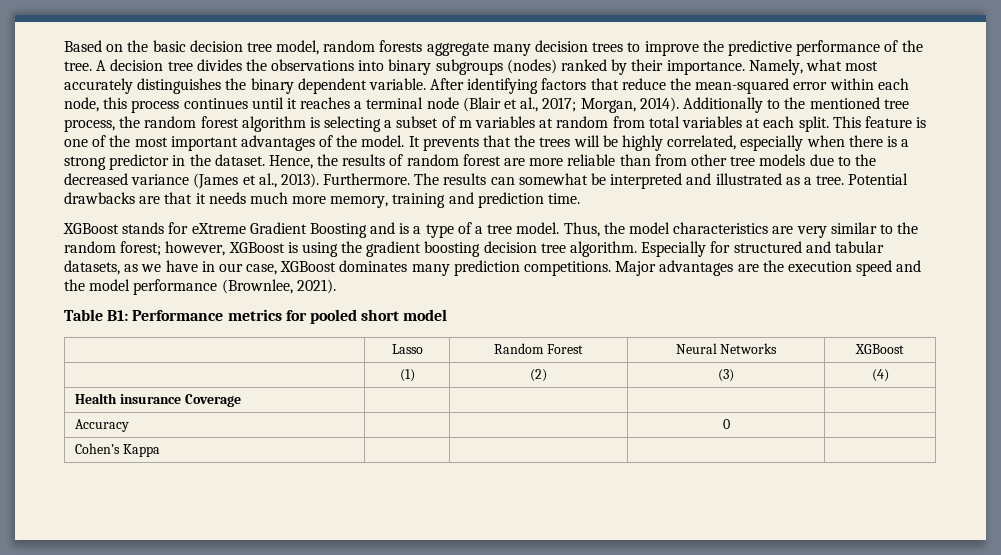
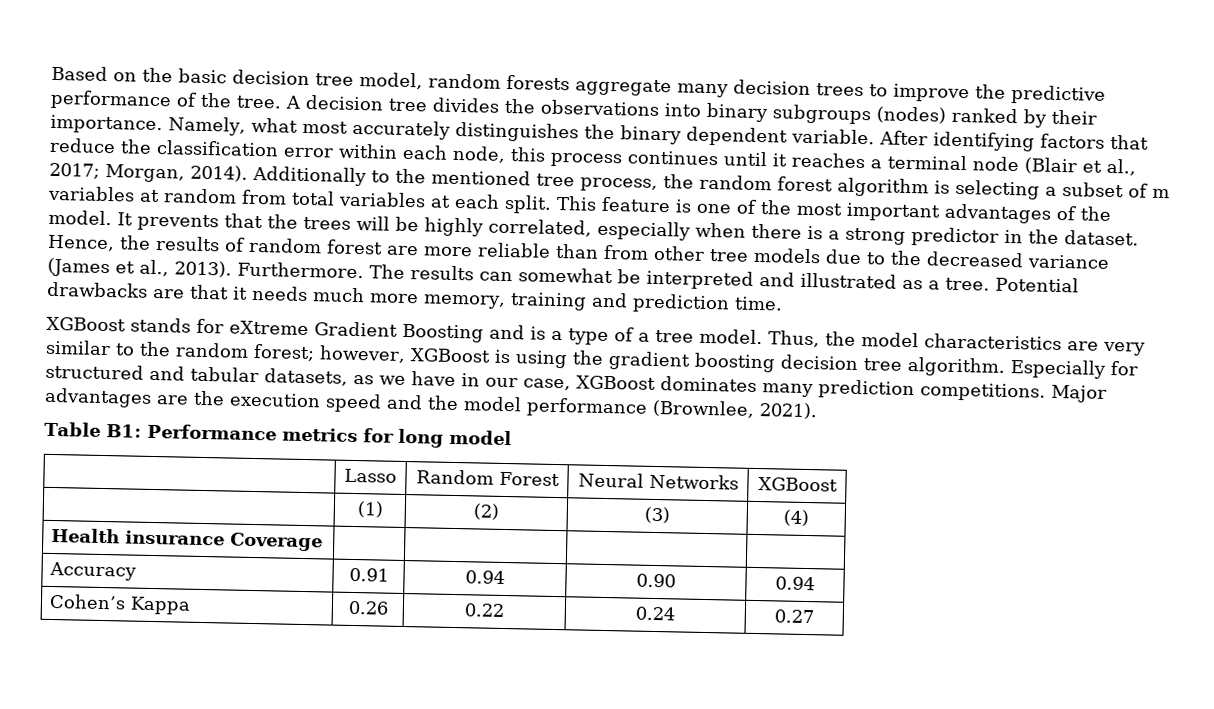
- After identifying factors that reduce the mean-squared error within each node, this process continues until it reaches a terminal node (Blair et al., 2017; Morgan, 2014).
+ After identifying factors that reduce the classification error within each node, this process continues until it reaches a terminal node (Blair et al., 2017; Morgan, 2014).
- Table B1: Performance metrics for pooled short model
+ Table B1: Performance metrics for long model
- Accuracy | | | 0 |
- Cohen’s Kappa | | | |
+ Accuracy | 0.91 | 0.94 | 0.90 | 0.94
+ Cohen’s Kappa | 0.26 | 0.22 | 0.24 | 0.27

